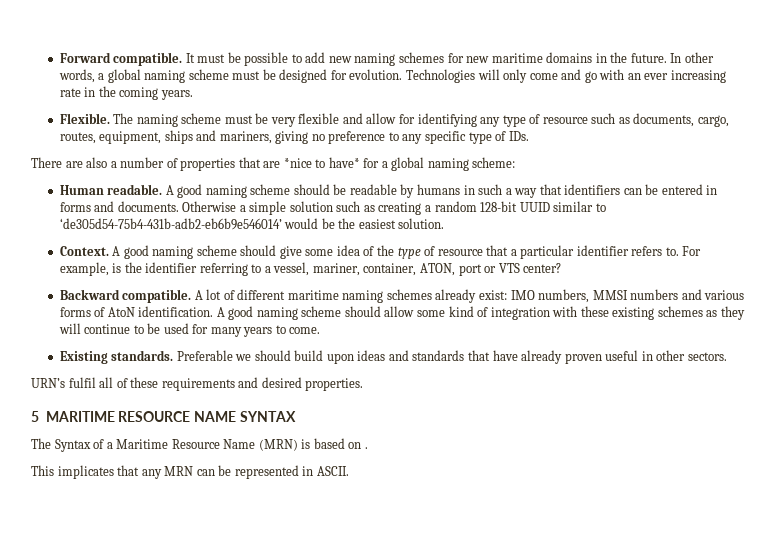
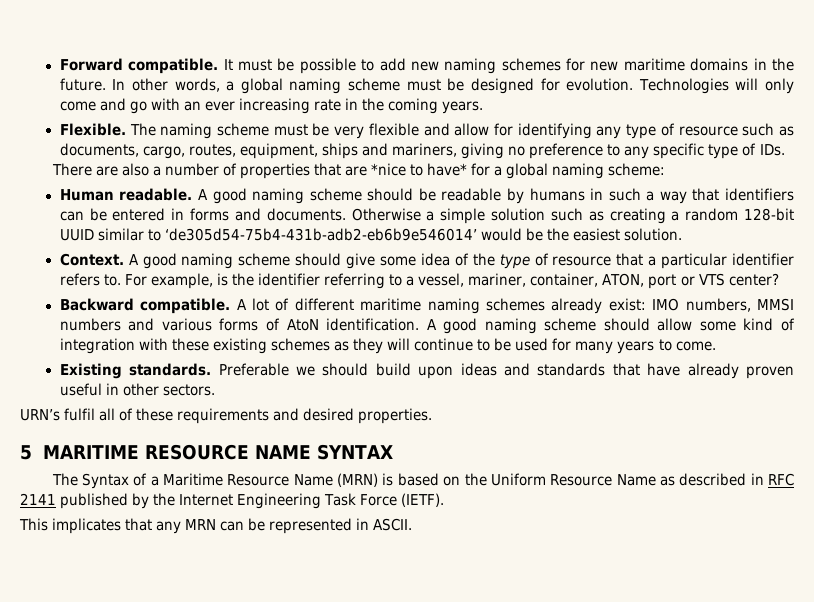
- The Syntax of a Maritime Resource Name (MRN) is based on .
+ The Syntax of a Maritime Resource Name (MRN) is based on the Uniform Resource Name as described in RFC 2141 published by the Internet Engineering Task Force (IETF).

